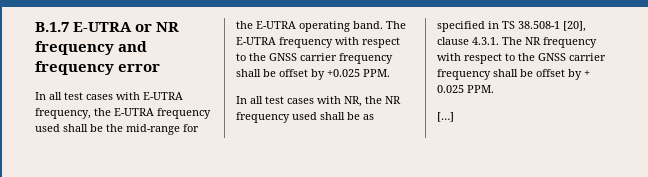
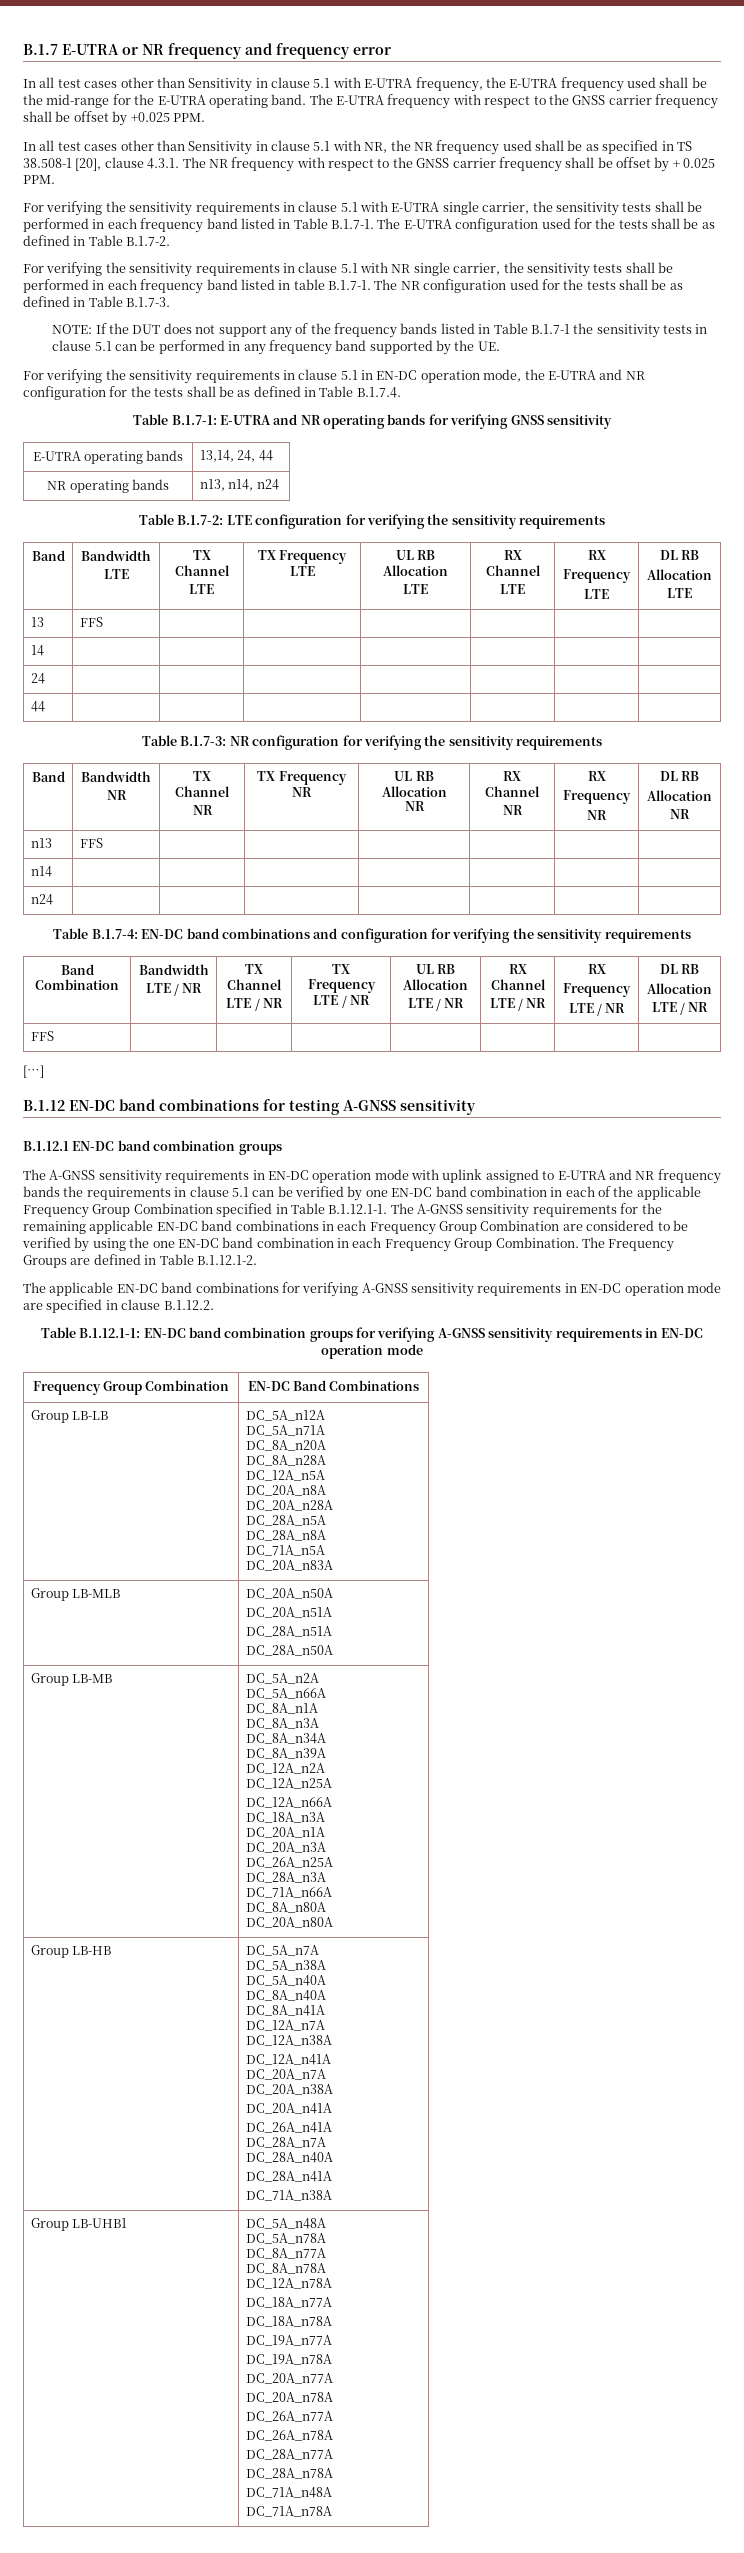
- In all test cases with E-UTRA frequency, the E-UTRA frequency used shall be the mid-range for the E-UTRA operating band.
+ In all test cases other than Sensitivity in clause 5.1 with E-UTRA frequency, the E-UTRA frequency used shall be the mid-range for the E-UTRA operating band.
- In all test cases with NR, the NR frequency used shall be as specified in TS 38.508-1 [20], clause 4.3.1. The NR frequency with respect to the GNSS carrier frequency shall be offset by + 0.025 PPM.
+ In all test cases other than Sensitivity in clause 5.1 with NR, the NR frequency used shall be as specified in TS 38.508-1 [20], clause 4.3.1. The NR frequency with respect to the GNSS carrier frequency shall be offset by + 0.025 PPM.
+ For verifying the sensitivity requirements in clause 5.1 with E-UTRA single carrier, the sensitivity tests shall be performed in each frequency band listed in Table B.1.7-1. The E-UTRA configuration used for the tests shall be as defined in Table B.1.7-2.
+ For verifying the sensitivity requirements in clause 5.1 with NR single carrier, the sensitivity tests shall be performed in each frequency band listed in table B.1.7-1. The NR configuration used for the tests shall be as defined in Table B.1.7-3.
+ NOTE: If the DUT does not support any of the frequency bands listed in Table B.1.7-1 the sensitivity tests in clause 5.1 can be performed in any frequency band supported by the UE.
+ For verifying the sensitivity requirements in clause 5.1 in EN-DC operation mode, the E-UTRA and NR configuration for the tests shall be as defined in Table B.1.7.4.
+ Table B.1.7-1: E-UTRA and NR operating bands for verifying GNSS sensitivity
+ E-UTRA operating bands | 13,14, 24, 44
+ NR operating bands | n13, n14, n24
+ Table B.1.7-2: LTE configuration for verifying the sensitivity requirements
+ Band | Bandwidth
+ LTE | TX Channel
+ LTE | TX Frequency LTE | UL RB Allocation
+ LTE | RX Channel
+ LTE | RX
+ Frequency
+ LTE | DL RB
+ Allocation
+ LTE
+ 13 | FFS | | | | | |
+ 14 | | | | | | |
+ 24 | | | | | | |
+ 44 | | | | | | |
+ Table B.1.7-3: NR configuration for verifying the sensitivity requirements
+ Band | Bandwidth
+ NR | TX Channel
+ NR | TX Frequency NR | UL RB Allocation
+ NR | RX Channel
+ NR | RX
+ Frequency
+ NR | DL RB
+ Allocation
+ NR
+ n13 | FFS | | | | | |
+ n14 | | | | | | |
+ n24 | | | | | | |
+ Table B.1.7-4: EN-DC band combinations and configuration for verifying the sensitivity requirements
+ Band Combination | Bandwidth
+ LTE / NR | TX Channel
+ LTE / NR | TX Frequency LTE / NR | UL RB Allocation
+ LTE / NR | RX Channel
+ LTE / NR | RX
+ Frequency
+ LTE / NR | DL RB
+ Allocation
+ LTE / NR
+ FFS | | | | | | |
  […]
+ B.1.12 EN-DC band combinations for testing A-GNSS sensitivity
+ B.1.12.1 EN-DC band combination groups
+ The A-GNSS sensitivity requirements in EN-DC operation mode with uplink assigned to E-UTRA and NR frequency bands the requirements in clause 5.1 can be verified by one EN-DC band combination in each of the applicable Frequency Group Combination specified in Table B.1.12.1-1. The A-GNSS sensitivity requirements for the remaining applicable EN-DC band combinations in each Frequency Group Combination are considered to be verified by using the one EN-DC band combination in each Frequency Group Combination. The Frequency Groups are defined in Table B.1.12.1-2.
+ The applicable EN-DC band combinations for verifying A-GNSS sensitivity requirements in EN-DC operation mode are specified in clause B.1.12.2.
+ Table B.1.12.1-1: EN-DC band combination groups for verifying A-GNSS sensitivity requirements in EN-DC operation mode
+ Frequency Group Combination | EN-DC Band Combinations
+ Group LB-LB | DC_5A_n12A
+ DC_5A_n71A
+ DC_8A_n20A
+ DC_8A_n28A
+ DC_12A_n5A
+ DC_20A_n8A
+ DC_20A_n28A
+ DC_28A_n5A
+ DC_28A_n8A
+ DC_71A_n5A
+ DC_20A_n83A
+ Group LB-MLB | DC_20A_n50A
+ DC_20A_n51A
+ DC_28A_n51A
+ DC_28A_n50A
+ Group LB-MB | DC_5A_n2A
+ DC_5A_n66A
+ DC_8A_n1A
+ DC_8A_n3A
+ DC_8A_n34A
+ DC_8A_n39A
+ DC_12A_n2A
+ DC_12A_n25A
+ DC_12A_n66A
+ DC_18A_n3A
+ DC_20A_n1A
+ DC_20A_n3A
+ DC_26A_n25A
+ DC_28A_n3A
+ DC_71A_n66A
+ DC_8A_n80A
+ DC_20A_n80A
+ Group LB-HB | DC_5A_n7A
+ DC_5A_n38A
+ DC_5A_n40A
+ DC_8A_n40A
+ DC_8A_n41A
+ DC_12A_n7A
+ DC_12A_n38A
+ DC_12A_n41A
+ DC_20A_n7A
+ DC_20A_n38A
+ DC_20A_n41A
+ DC_26A_n41A
+ DC_28A_n7A
+ DC_28A_n40A
+ DC_28A_n41A
+ DC_71A_n38A
+ Group LB-UHB1 | DC_5A_n48A
+ DC_5A_n78A
+ DC_8A_n77A
+ DC_8A_n78A
+ DC_12A_n78A
+ DC_18A_n77A
+ DC_18A_n78A
+ DC_19A_n77A
+ DC_19A_n78A
+ DC_20A_n77A
+ DC_20A_n78A
+ DC_26A_n77A
+ DC_26A_n78A
+ DC_28A_n77A
+ DC_28A_n78A
+ DC_71A_n48A
+ DC_71A_n78A

